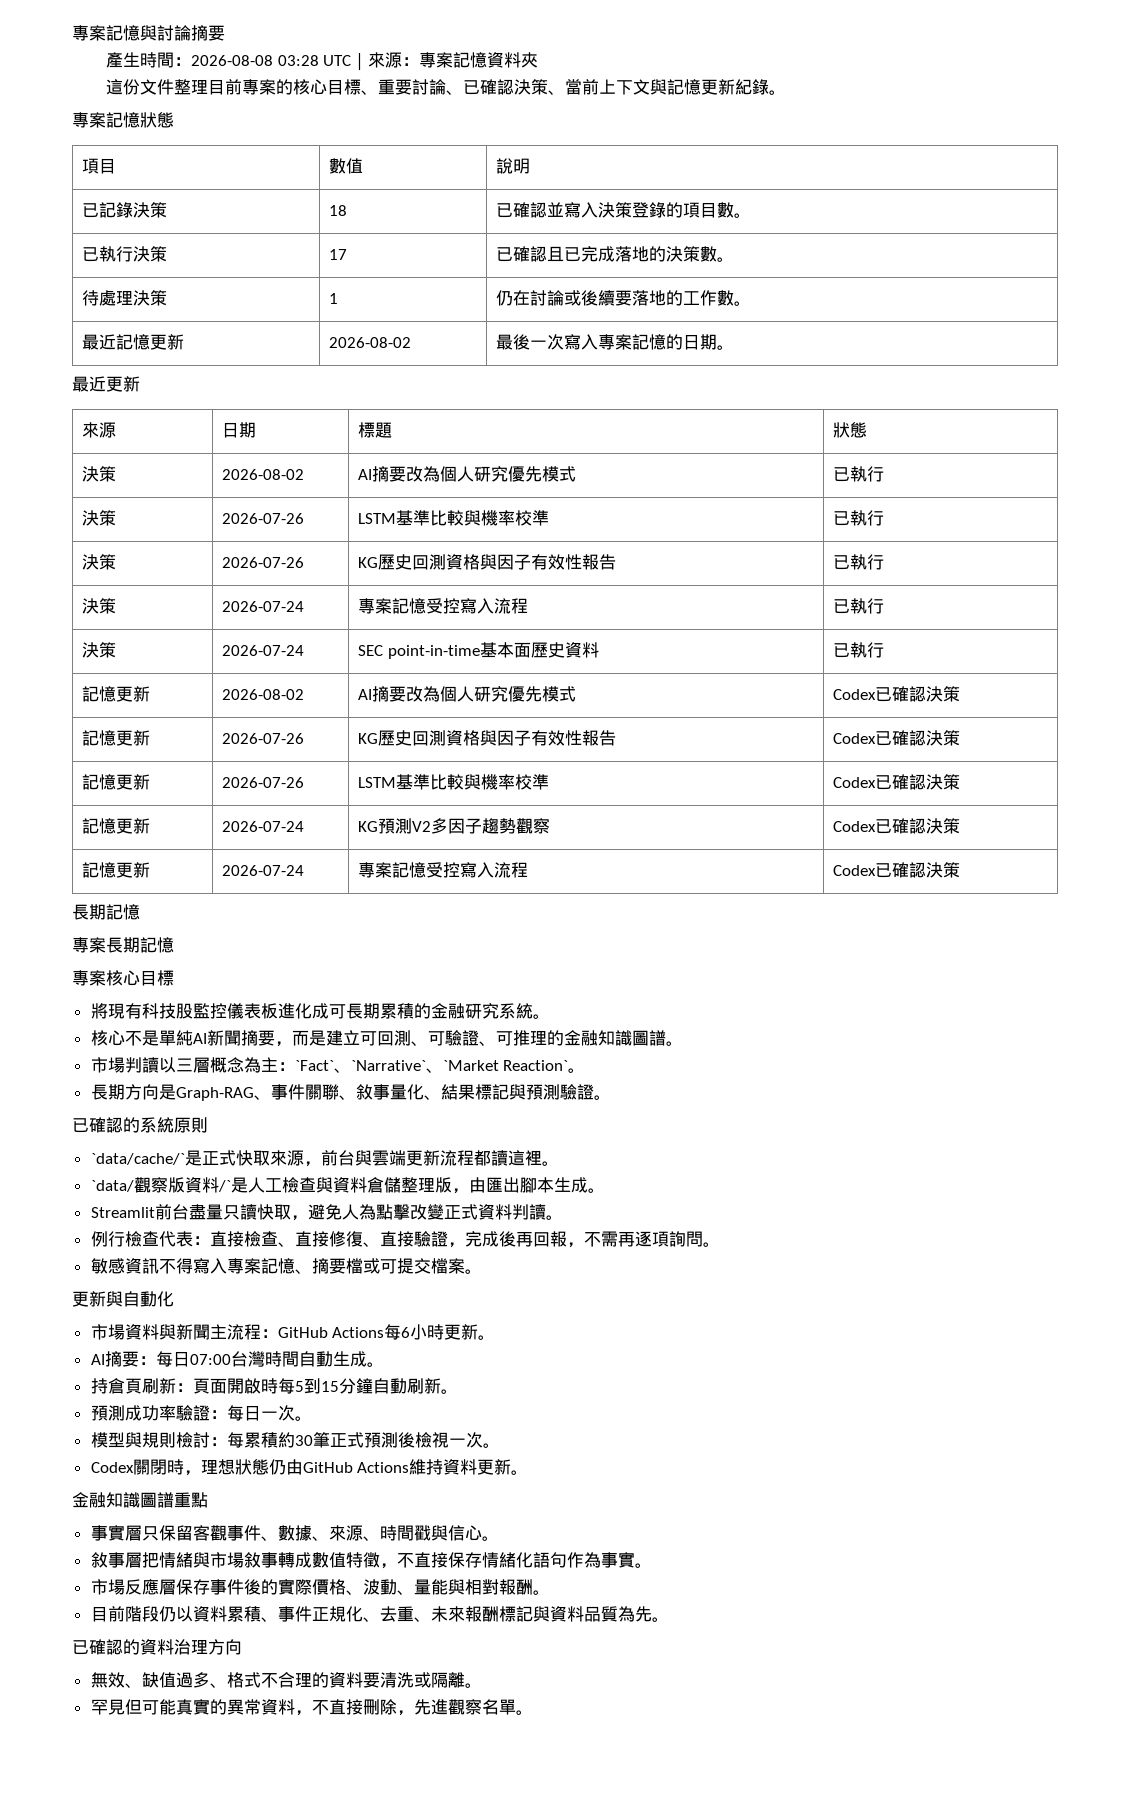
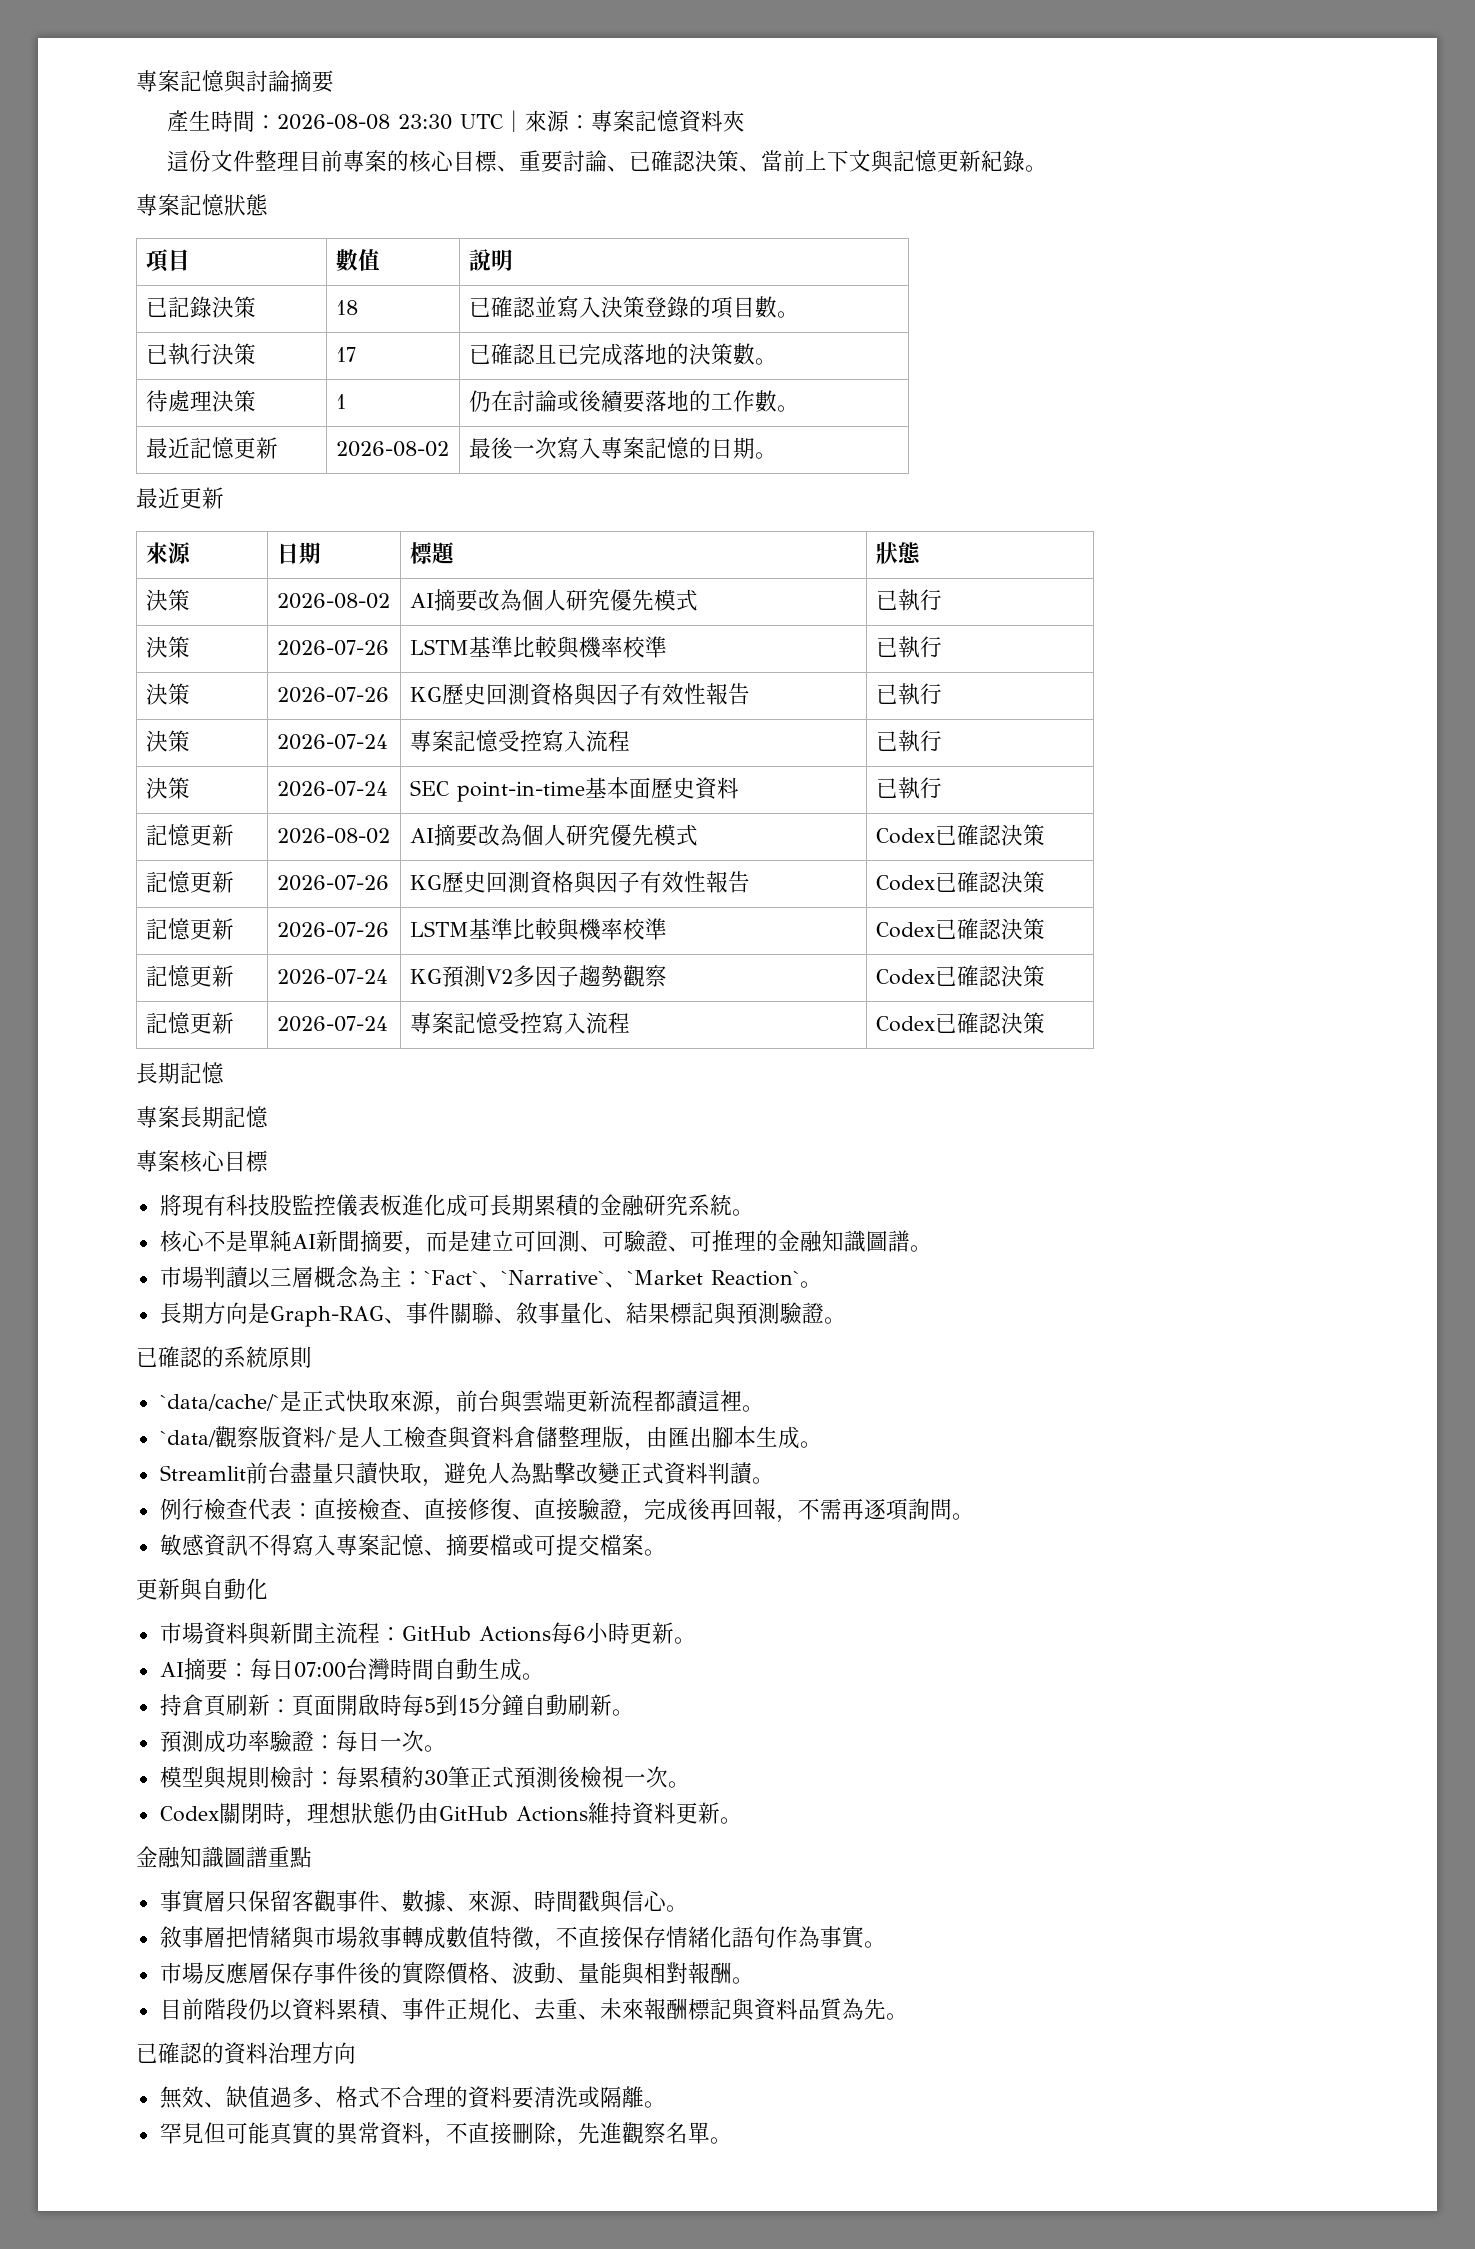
- 產生時間：2026-08-08 03:28 UTC｜來源：專案記憶資料夾
+ 產生時間：2026-08-08 23:30 UTC｜來源：專案記憶資料夾

